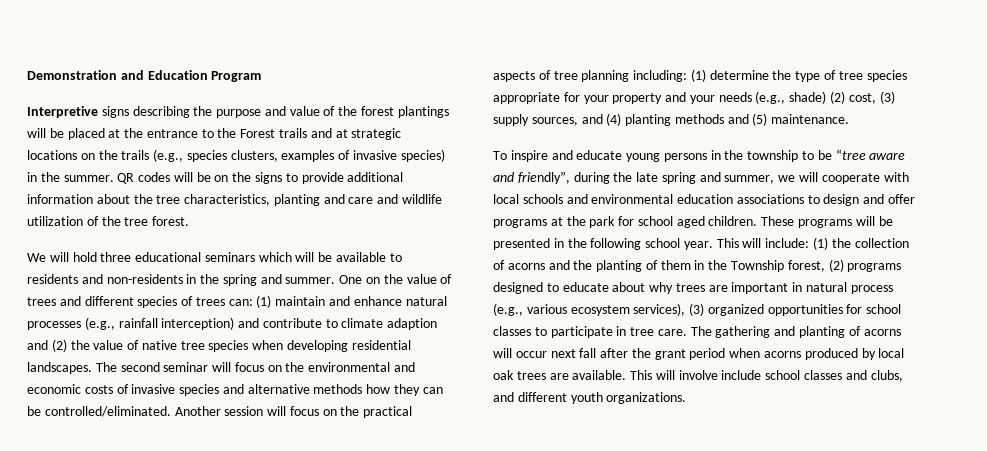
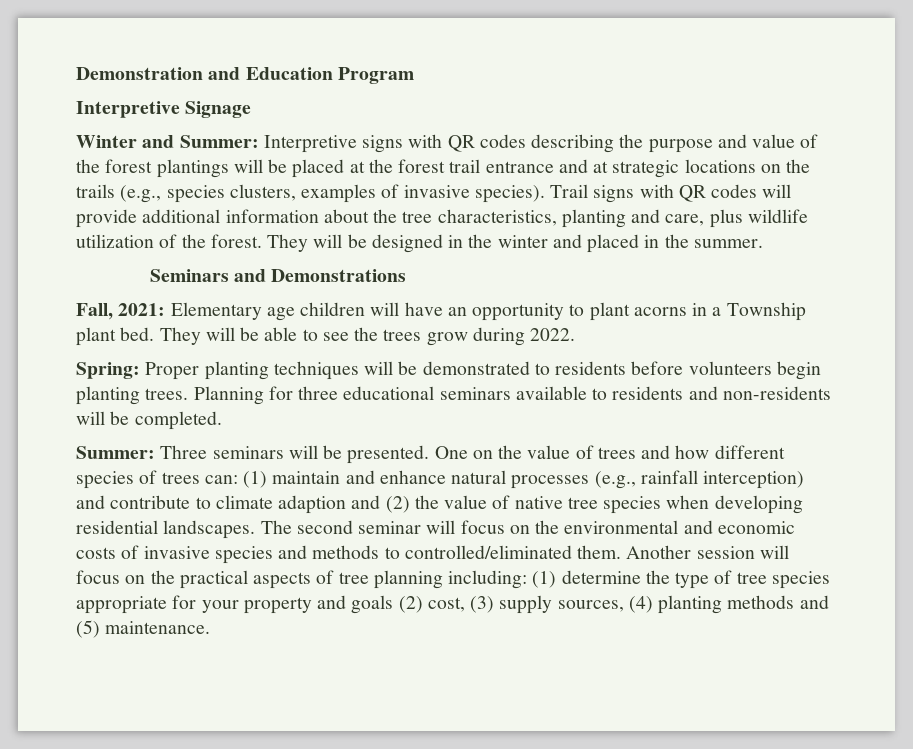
- Interpretive signs describing the purpose and value of the forest plantings will be placed at the entrance to the Forest trails and at strategic locations on the trails (e.g., species clusters, examples of invasive species) in the summer. QR codes will be on the signs to provide additional information about the tree characteristics, planting and care and wildlife utilization of the tree forest.
- We will hold three educational seminars which will be available to residents and non-residents in the spring and summer.
+ Interpretive Signage
+ Winter and Summer: Interpretive signs with QR codes describing the purpose and value of the forest plantings will be placed at the forest trail entrance and at strategic locations on the trails (e.g., species clusters, examples of invasive species). Trail signs with QR codes will provide additional information about the tree characteristics, planting and care, plus wildlife utilization of the forest. They will be designed in the winter and placed in the summer.
+ Seminars and Demonstrations
+ Fall, 2021: Elementary age children will have an opportunity to plant acorns in a Township plant bed. They will be able to see the trees grow during 2022.
+ Spring: Proper planting techniques will be demonstrated to residents before volunteers begin planting trees. Planning for three educational seminars available to residents and non-residents will be completed.
+ Summer: Three seminars will be presented.
- One on the value of trees and different species of trees can: (1) maintain and enhance natural processes (e.g., rainfall interception) and contribute to climate adaption and (2) the value of native tree species when developing residential landscapes.
+ One on the value of trees and how different species of trees can: (1) maintain and enhance natural processes (e.g., rainfall interception) and contribute to climate adaption and (2) the value of native tree species when developing residential landscapes.
- The second seminar will focus on the environmental and economic costs of invasive species and alternative methods how they can be controlled/eliminated.
+ The second seminar will focus on the environmental and economic costs of invasive species and methods to controlled/eliminated them.
- Another session will focus on the practical aspects of tree planning including: (1) determine the type of tree species appropriate for your property and your needs (e.g., shade) (2) cost, (3) supply sources, and (4) planting methods and (5) maintenance.
+ Another session will focus on the practical aspects of tree planning including: (1) determine the type of tree species appropriate for your property and goals (2) cost, (3) supply sources, (4) planting methods and (5) maintenance.
- To inspire and educate young persons in the township to be “tree aware and friendly”, during the late spring and summer, we will cooperate with local schools and environmental education associations to design and offer programs at the park for school aged children. These programs will be presented in the following school year. This will include: (1) the collection of acorns and the planting of them in the Township forest, (2) programs designed to educate about why trees are important in natural process (e.g., various ecosystem services), (3) organized opportunities for school classes to participate in tree care. The gathering and planting of acorns will occur next fall after the grant period when acorns produced by local oak trees are available. This will involve include school classes and clubs, and different youth organizations.

